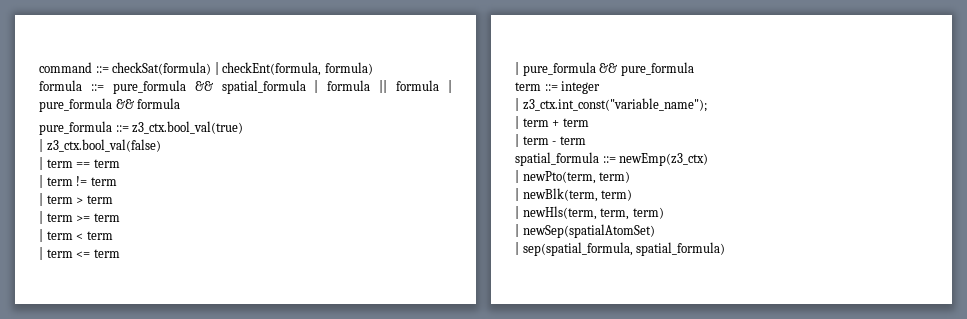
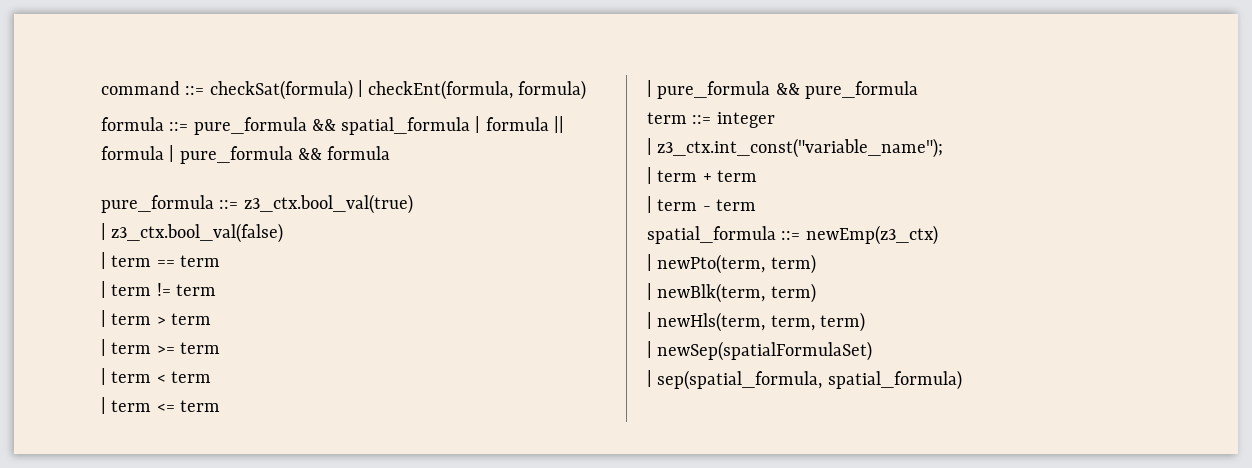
- | newSep(spatialAtomSet)
+ | newSep(spatialFormulaSet)

